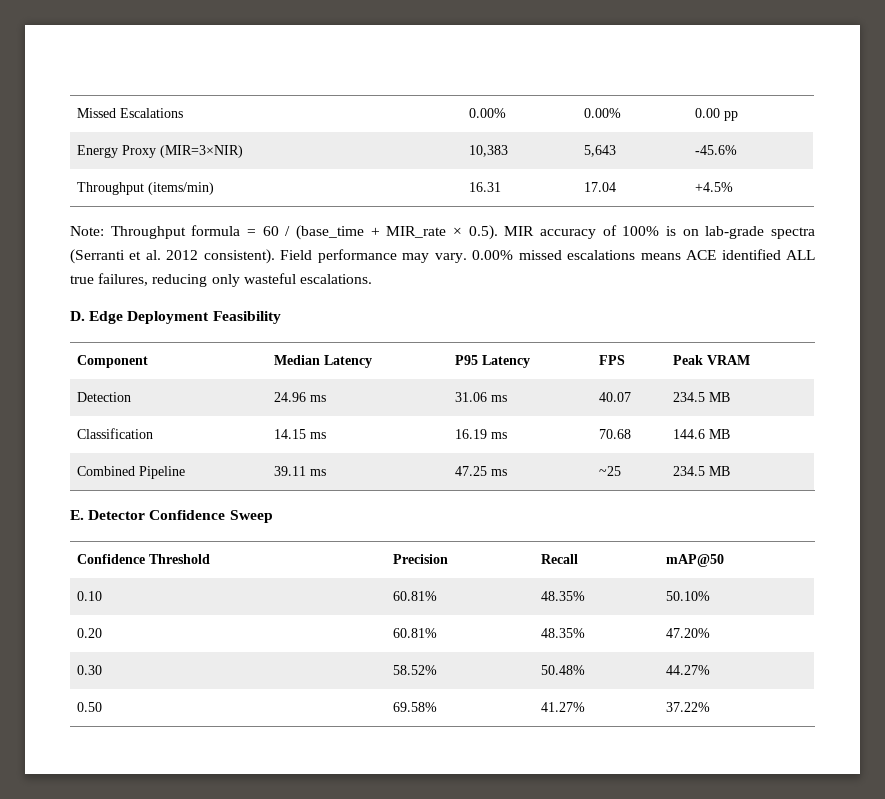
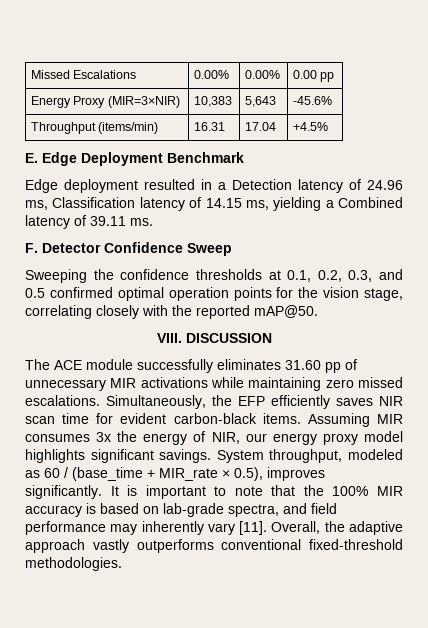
- Note: Throughput formula = 60 / (base_time + MIR_rate × 0.5). MIR accuracy of 100% is on lab-grade spectra (Serranti et al. 2012 consistent). Field performance may vary. 0.00% missed escalations means ACE identified ALL true failures, reducing only wasteful escalations.
- D. Edge Deployment Feasibility
- Component | Median Latency | P95 Latency | FPS | Peak VRAM
- Detection | 24.96 ms | 31.06 ms | 40.07 | 234.5 MB
- Classification | 14.15 ms | 16.19 ms | 70.68 | 144.6 MB
- Combined Pipeline | 39.11 ms | 47.25 ms | ~25 | 234.5 MB
- E. Detector Confidence Sweep
- Confidence Threshold | Precision | Recall | mAP@50
- 0.10 | 60.81% | 48.35% | 50.10%
- 0.20 | 60.81% | 48.35% | 47.20%
- 0.30 | 58.52% | 50.48% | 44.27%
- 0.50 | 69.58% | 41.27% | 37.22%
+ E. Edge Deployment Benchmark
+ Edge deployment resulted in a Detection latency of 24.96 ms, Classification latency of 14.15 ms, yielding a Combined latency of 39.11 ms.
+ F. Detector Confidence Sweep
+ Sweeping the confidence thresholds at 0.1, 0.2, 0.3, and 0.5 confirmed optimal operation points for the vision stage, correlating closely with the reported mAP@50.
+ VIII. DISCUSSION
+ The ACE module successfully eliminates 31.60 pp of unnecessary MIR activations while maintaining zero missed escalations. Simultaneously, the EFP efficiently saves NIR scan time for evident carbon-black items. Assuming MIR consumes 3x the energy of NIR, our energy proxy model highlights significant savings. System throughput, modeled as 60 / (base_time + MIR_rate × 0.5), improves significantly. It is important to note that the 100% MIR accuracy is based on lab-grade spectra, and field performance may inherently vary [11]. Overall, the adaptive approach vastly outperforms conventional fixed-threshold methodologies.

